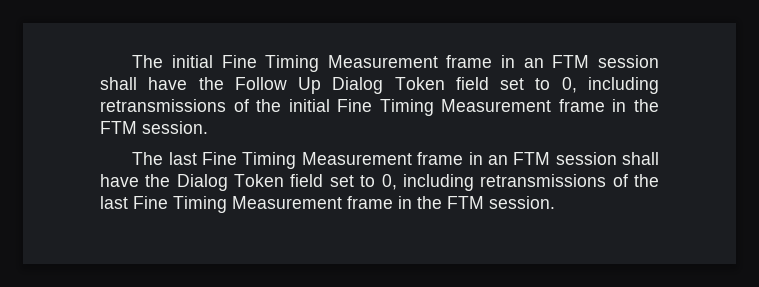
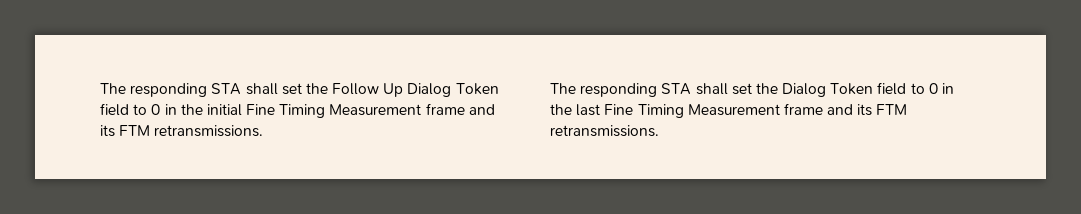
- The initial Fine Timing Measurement frame in an FTM session shall have the Follow Up Dialog Token field set to 0, including retransmissions of the initial Fine Timing Measurement frame in the FTM session.
- The last Fine Timing Measurement frame in an FTM session shall have the Dialog Token field set to 0, including retransmissions of the last Fine Timing Measurement frame in the FTM session.
+ The responding STA shall set the Follow Up Dialog Token field to 0 in the initial Fine Timing Measurement frame and its FTM retransmissions.
+ The responding STA shall set the Dialog Token field to 0 in the last Fine Timing Measurement frame and its FTM retransmissions.

